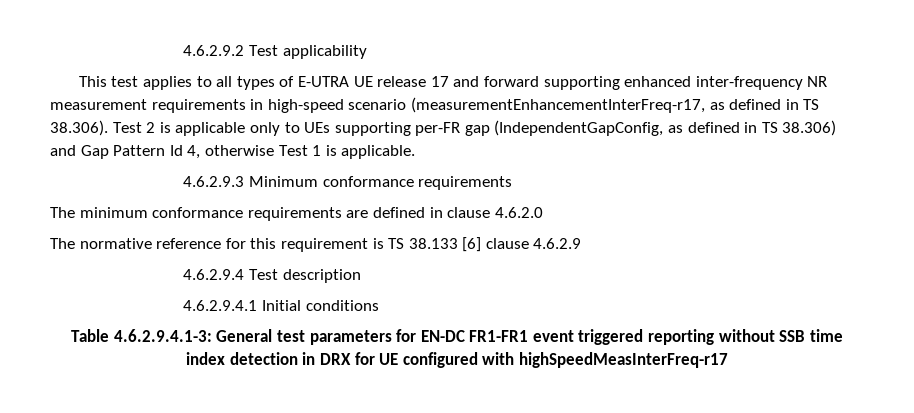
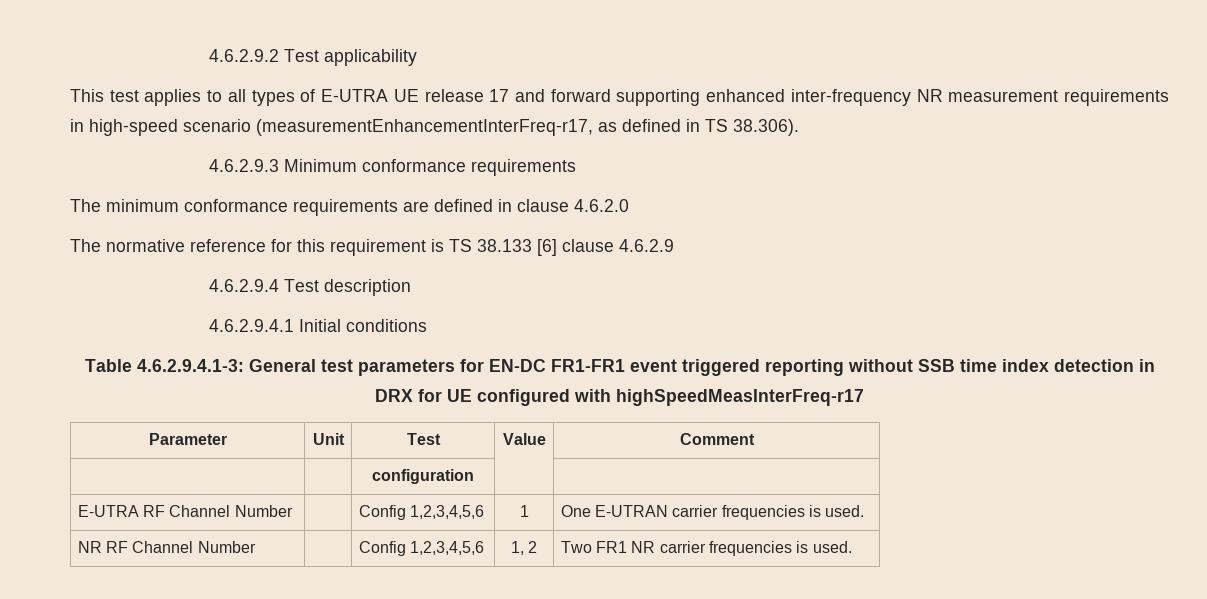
- This test applies to all types of E-UTRA UE release 17 and forward supporting enhanced inter-frequency NR measurement requirements in high-speed scenario (measurementEnhancementInterFreq-r17, as defined in TS 38.306). Test 2 is applicable only to UEs supporting per-FR gap (IndependentGapConfig, as defined in TS 38.306) and Gap Pattern Id 4, otherwise Test 1 is applicable.
+ This test applies to all types of E-UTRA UE release 17 and forward supporting enhanced inter-frequency NR measurement requirements in high-speed scenario (measurementEnhancementInterFreq-r17, as defined in TS 38.306).
+ Parameter | Unit | Test | Value | Comment
+ | | configuration | |
+ E-UTRA RF Channel Number | | Config 1,2,3,4,5,6 | 1 | One E-UTRAN carrier frequencies is used.
+ NR RF Channel Number | | Config 1,2,3,4,5,6 | 1, 2 | Two FR1 NR carrier frequencies is used.

